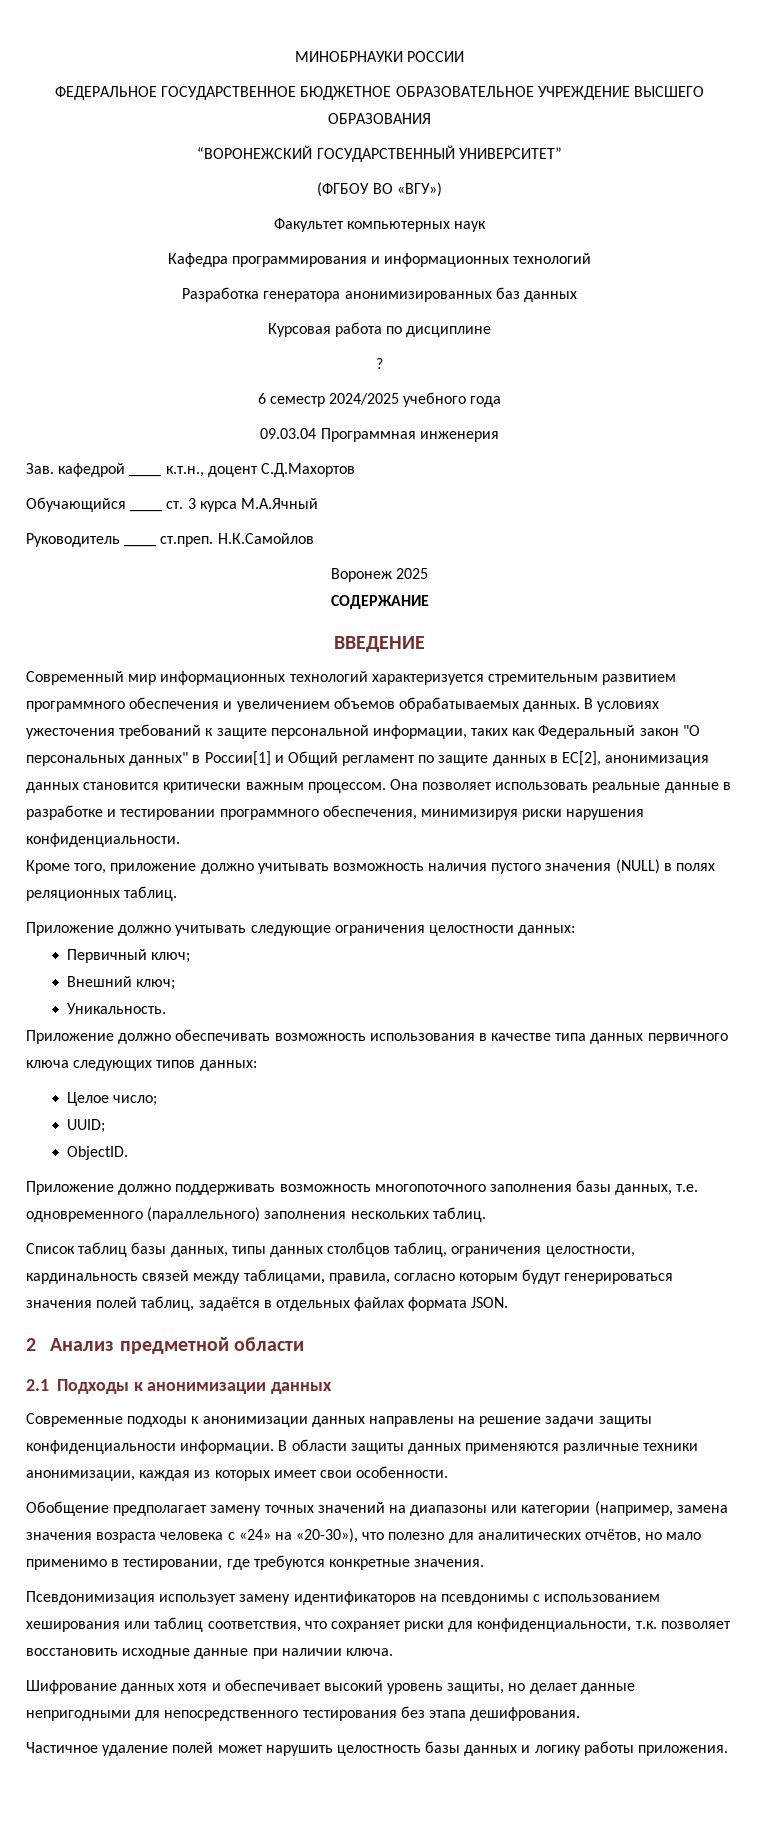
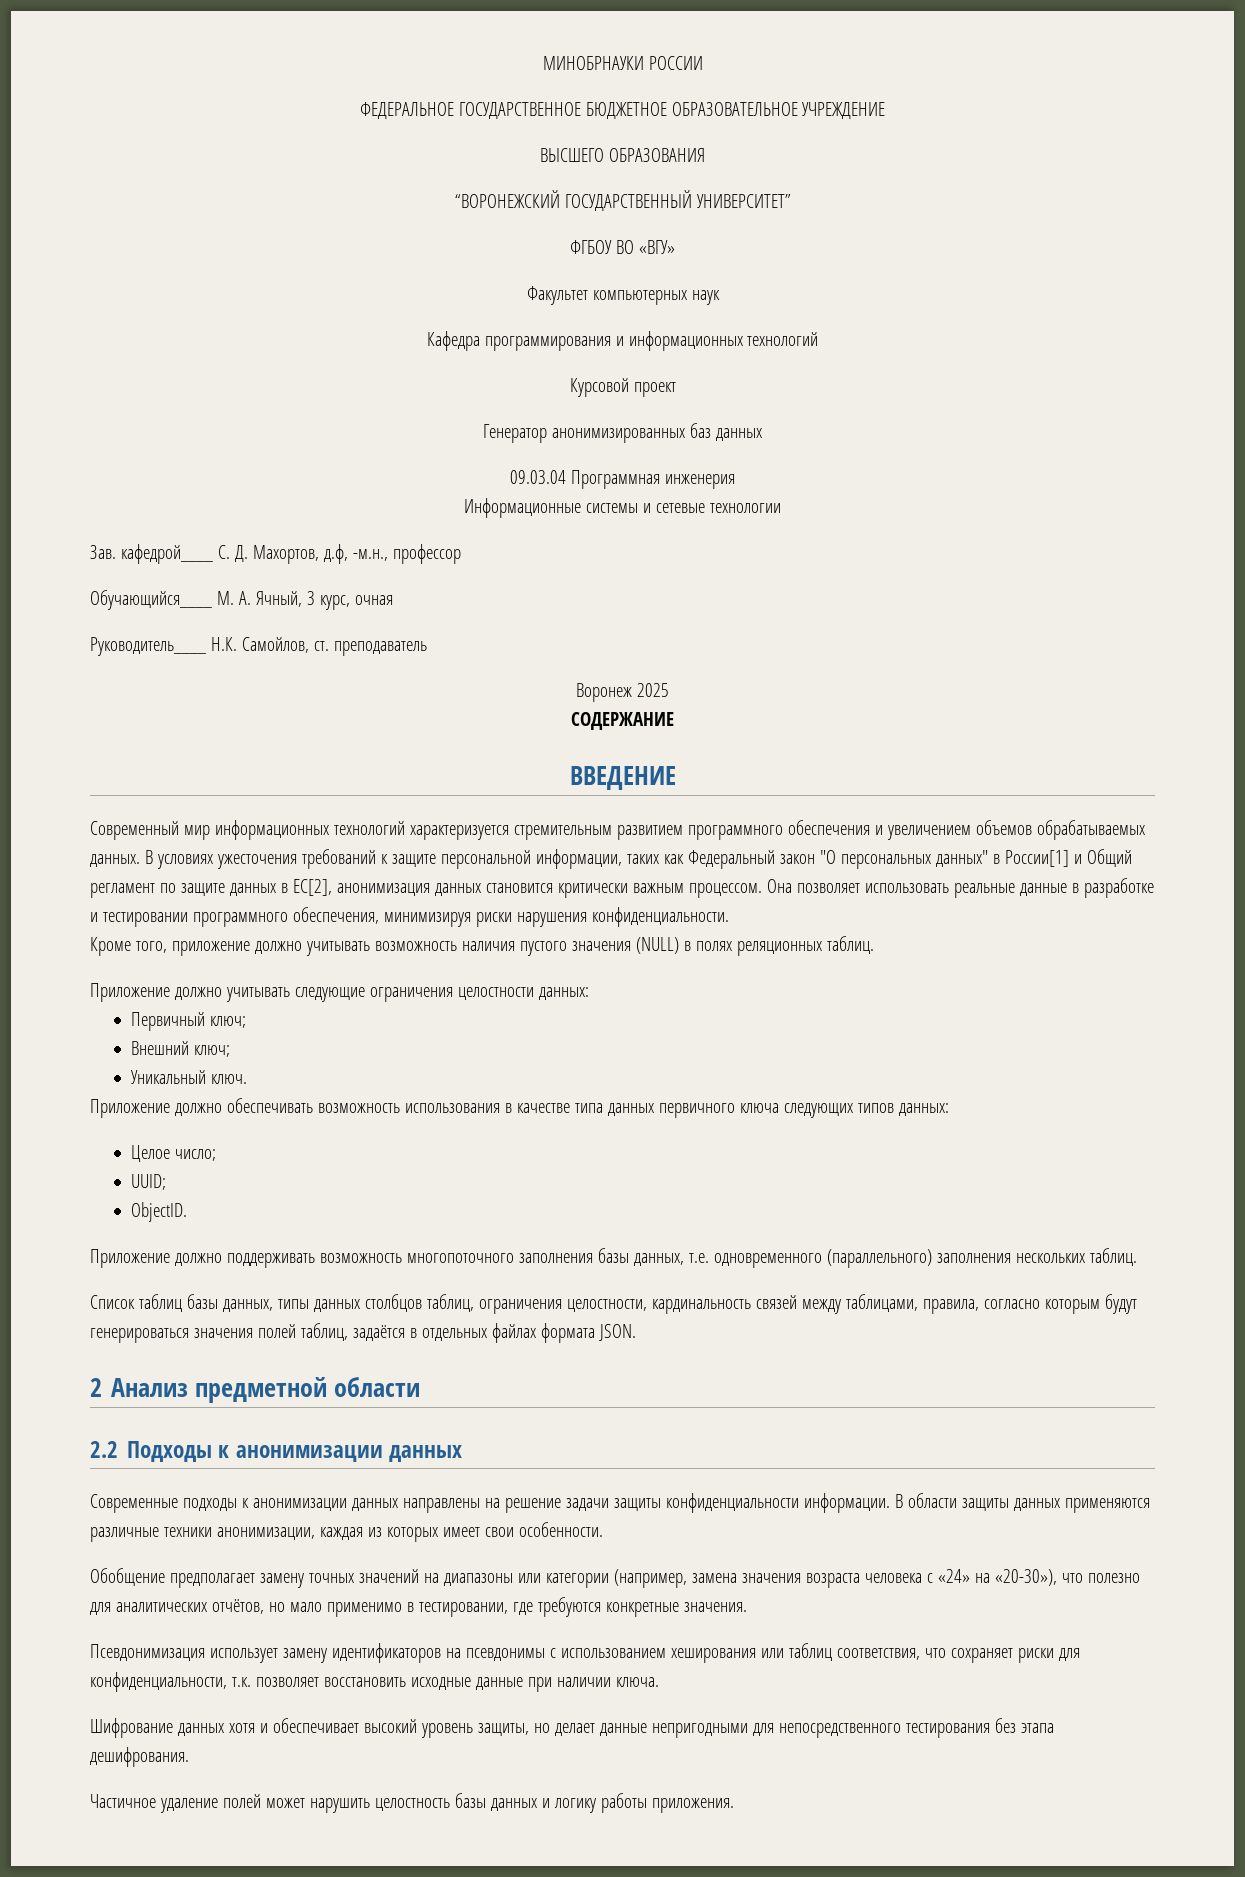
- ФЕДЕРАЛЬНОЕ ГОСУДАРСТВЕННОЕ БЮДЖЕТНОЕ ОБРАЗОВАТЕЛЬНОЕ УЧРЕЖДЕНИЕ ВЫСШЕГО ОБРАЗОВАНИЯ
+ ФЕДЕРАЛЬНОЕ ГОСУДАРСТВЕННОЕ БЮДЖЕТНОЕ ОБРАЗОВАТЕЛЬНОЕ УЧРЕЖДЕНИЕ
+ ВЫСШЕГО ОБРАЗОВАНИЯ
- (ФГБОУ ВО «ВГУ»)
+ ФГБОУ ВО «ВГУ»
- Разработка генератора анонимизированных баз данных
+ Курсовой проект
+ Генератор анонимизированных баз данных
- Курсовая работа по дисциплине
- ?
- 6 семестр 2024/2025 учебного года
  09.03.04 Программная инженерия
- Зав. кафедрой ____ к.т.н., доцент С.Д.Махортов
- Обучающийся ____ ст. 3 курса М.А.Ячный
- Руководитель ____ ст.преп. Н.К.Самойлов
+ Информационные системы и сетевые технологии
+ Зав. кафедрой____ С. Д. Махортов, д.ф, -м.н., профессор
+ Обучающийся____ М. А. Ячный, 3 курс, очная
+ Руководитель____ Н.К. Самойлов, ст. преподаватель
- Уникальность.
+ Уникальный ключ.
- 2.1 Подходы к анонимизации данных
+ 2.2 Подходы к анонимизации данных

